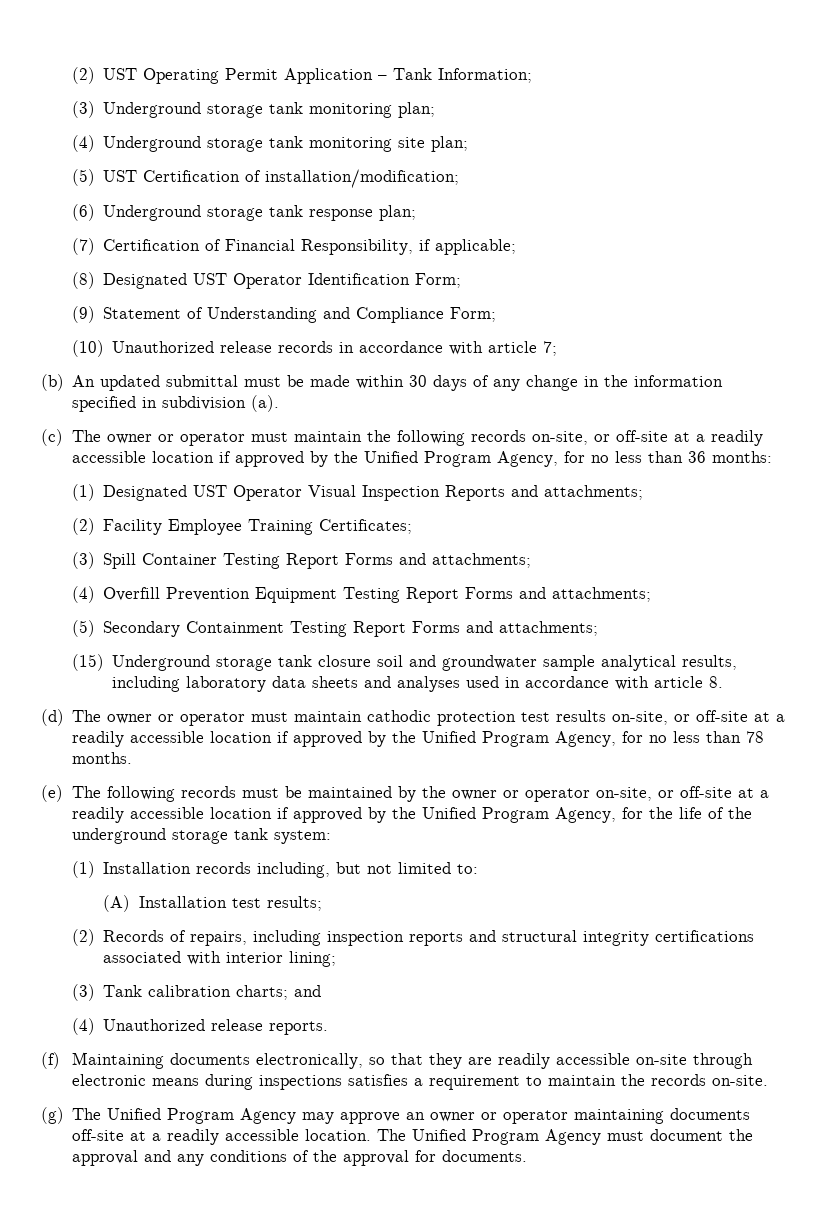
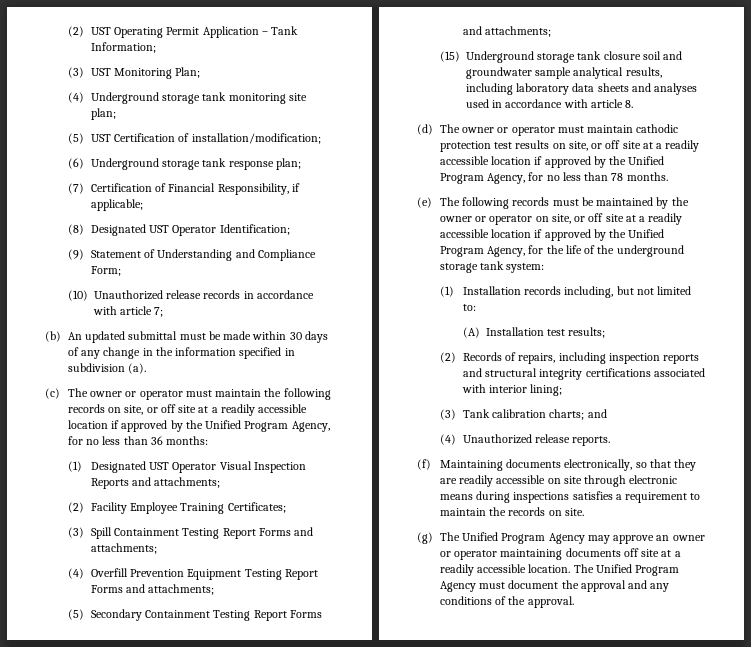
- (3) Underground storage tank monitoring plan;
+ (3) UST Monitoring Plan;
- (8) Designated UST Operator Identification Form;
+ (8) Designated UST Operator Identification;
- (c) The owner or operator must maintain the following records on-site, or off-site at a readily accessible location if approved by the Unified Program Agency, for no less than 36 months:
+ (c) The owner or operator must maintain the following records on site, or off site at a readily accessible location if approved by the Unified Program Agency, for no less than 36 months:
- (3) Spill Container Testing Report Forms and attachments;
+ (3) Spill Containment Testing Report Forms and attachments;
- (d) The owner or operator must maintain cathodic protection test results on-site, or off-site at a readily accessible location if approved by the Unified Program Agency, for no less than 78 months.
+ (d) The owner or operator must maintain cathodic protection test results on site, or off site at a readily accessible location if approved by the Unified Program Agency, for no less than 78 months.
- (e) The following records must be maintained by the owner or operator on-site, or off-site at a readily accessible location if approved by the Unified Program Agency, for the life of the underground storage tank system:
+ (e) The following records must be maintained by the owner or operator on site, or off site at a readily accessible location if approved by the Unified Program Agency, for the life of the underground storage tank system:
- (f) Maintaining documents electronically, so that they are readily accessible on-site through electronic means during inspections satisfies a requirement to maintain the records on-site.
+ (f) Maintaining documents electronically, so that they are readily accessible on site through electronic means during inspections satisfies a requirement to maintain the records on site.
- (g) The Unified Program Agency may approve an owner or operator maintaining documents off-site at a readily accessible location.
+ (g) The Unified Program Agency may approve an owner or operator maintaining documents off site at a readily accessible location.
- The Unified Program Agency must document the approval and any conditions of the approval for documents.
+ The Unified Program Agency must document the approval and any conditions of the approval.

